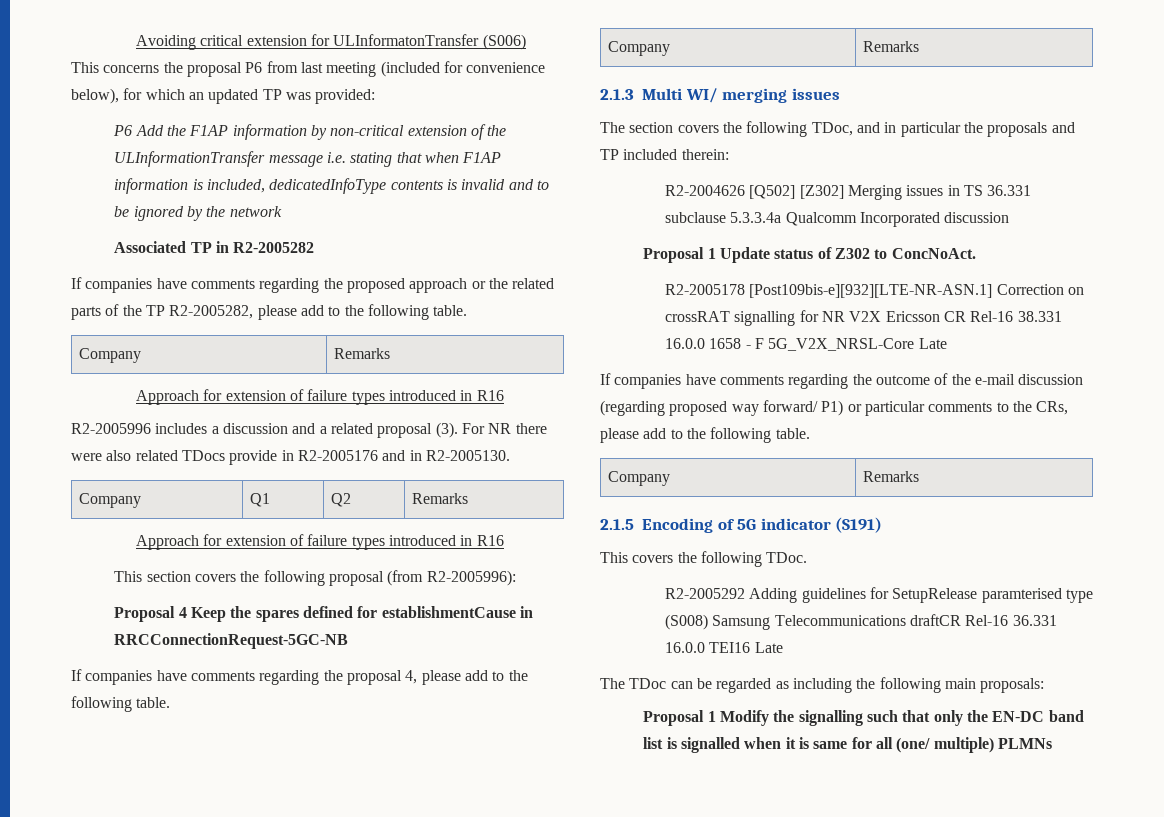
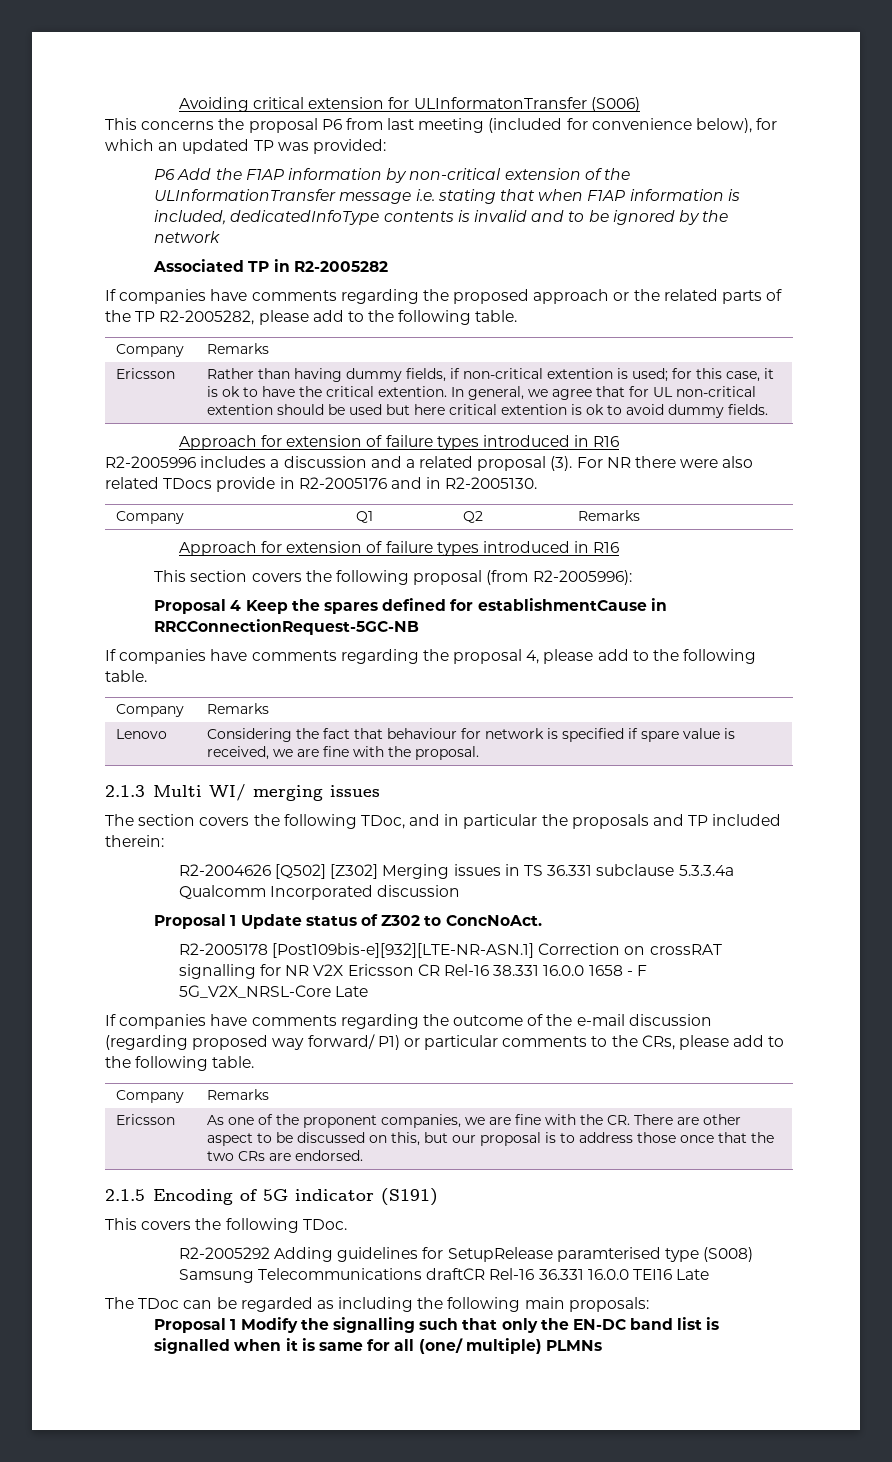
+ Ericsson | Rather than having dummy fields, if non-critical extention is used; for this case, it is ok to have the critical extention. In general, we agree that for UL non-critical extention should be used but here critical extention is ok to avoid dummy fields.
+ Lenovo | Considering the fact that behaviour for network is specified if spare value is received, we are fine with the proposal.
+ Ericsson | As one of the proponent companies, we are fine with the CR. There are other aspect to be discussed on this, but our proposal is to address those once that the two CRs are endorsed.

